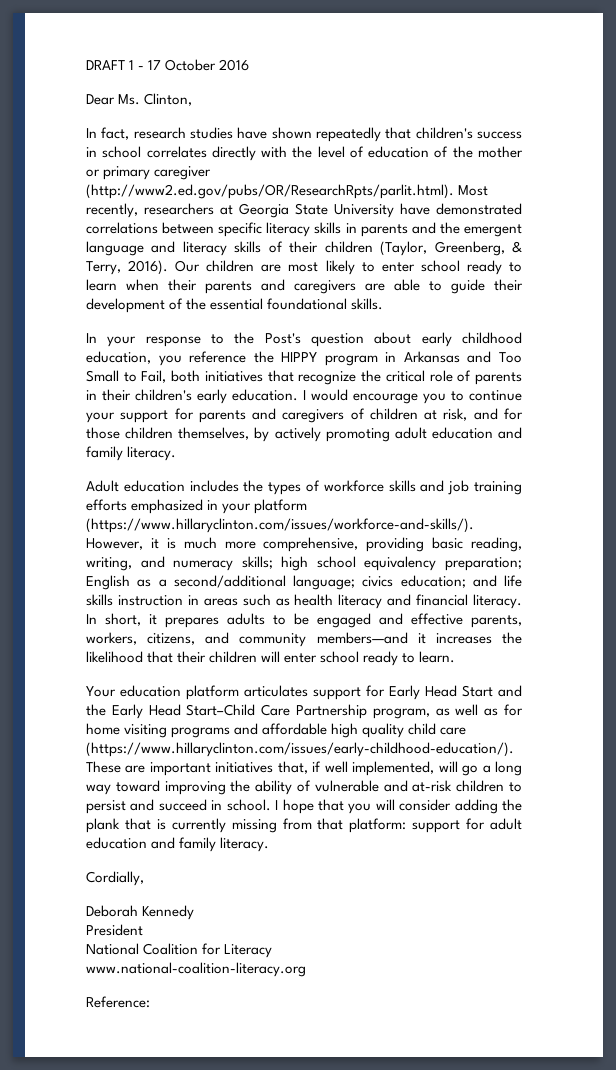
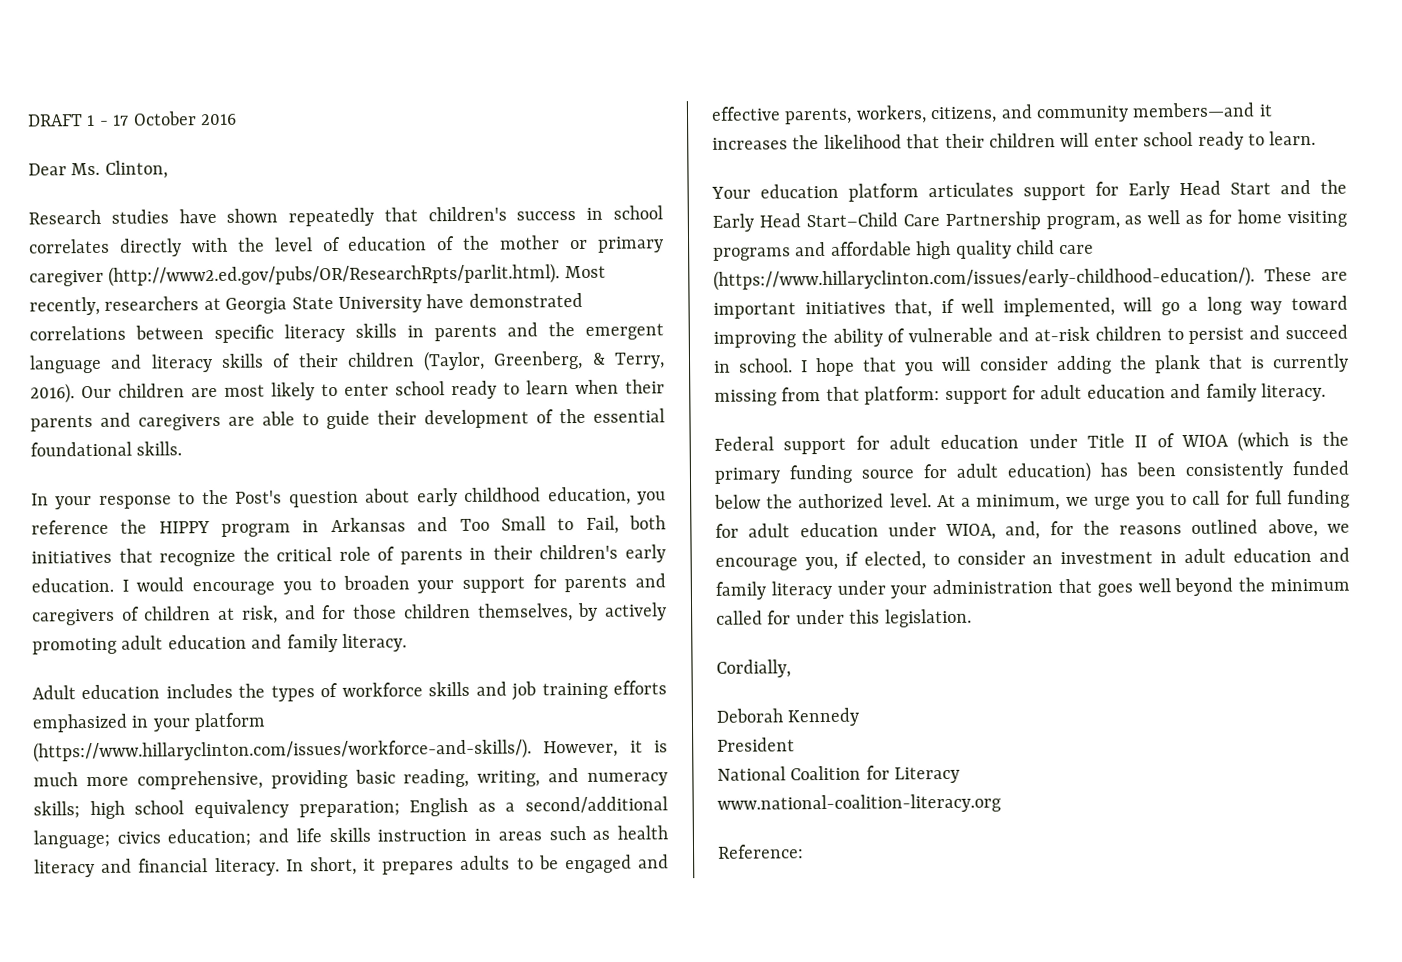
- In fact, research studies have shown repeatedly that children's success in school correlates directly with the level of education of the mother or primary caregiver (http://www2.ed.gov/pubs/OR/ResearchRpts/parlit.html). Most recently, researchers at Georgia State University have demonstrated correlations between specific literacy skills in parents and the emergent language and literacy skills of their children (Taylor, Greenberg, & Terry, 2016).
+ Research studies have shown repeatedly that children's success in school correlates directly with the level of education of the mother or primary caregiver (http://www2.ed.gov/pubs/OR/ResearchRpts/parlit.html). Most recently, researchers at Georgia State University have demonstrated correlations between specific literacy skills in parents and the emergent language and literacy skills of their children (Taylor, Greenberg, & Terry, 2016).
- I would encourage you to continue your support for parents and caregivers of children at risk, and for those children themselves, by actively promoting adult education and family literacy.
+ I would encourage you to broaden your support for parents and caregivers of children at risk, and for those children themselves, by actively promoting adult education and family literacy.
+ Federal support for adult education under Title II of WIOA (which is the primary funding source for adult education) has been consistently funded below the authorized level. At a minimum, we urge you to call for full funding for adult education under WIOA, and, for the reasons outlined above, we encourage you, if elected, to consider an investment in adult education and family literacy under your administration that goes well beyond the minimum called for under this legislation.

